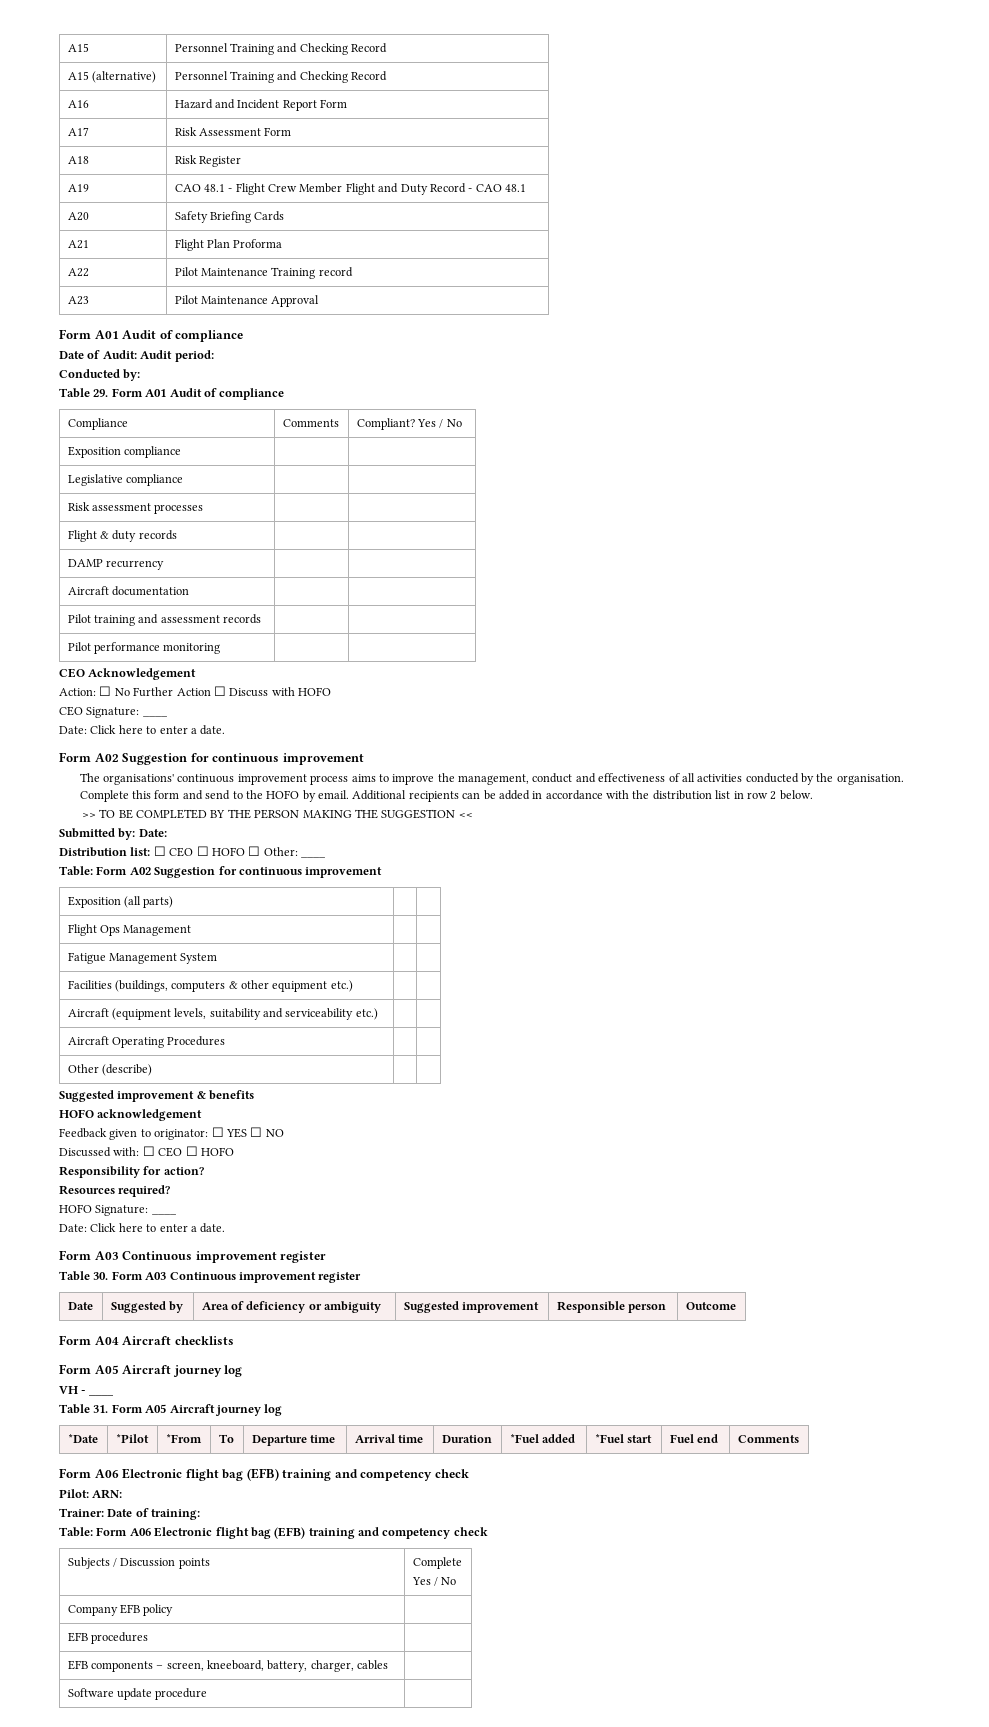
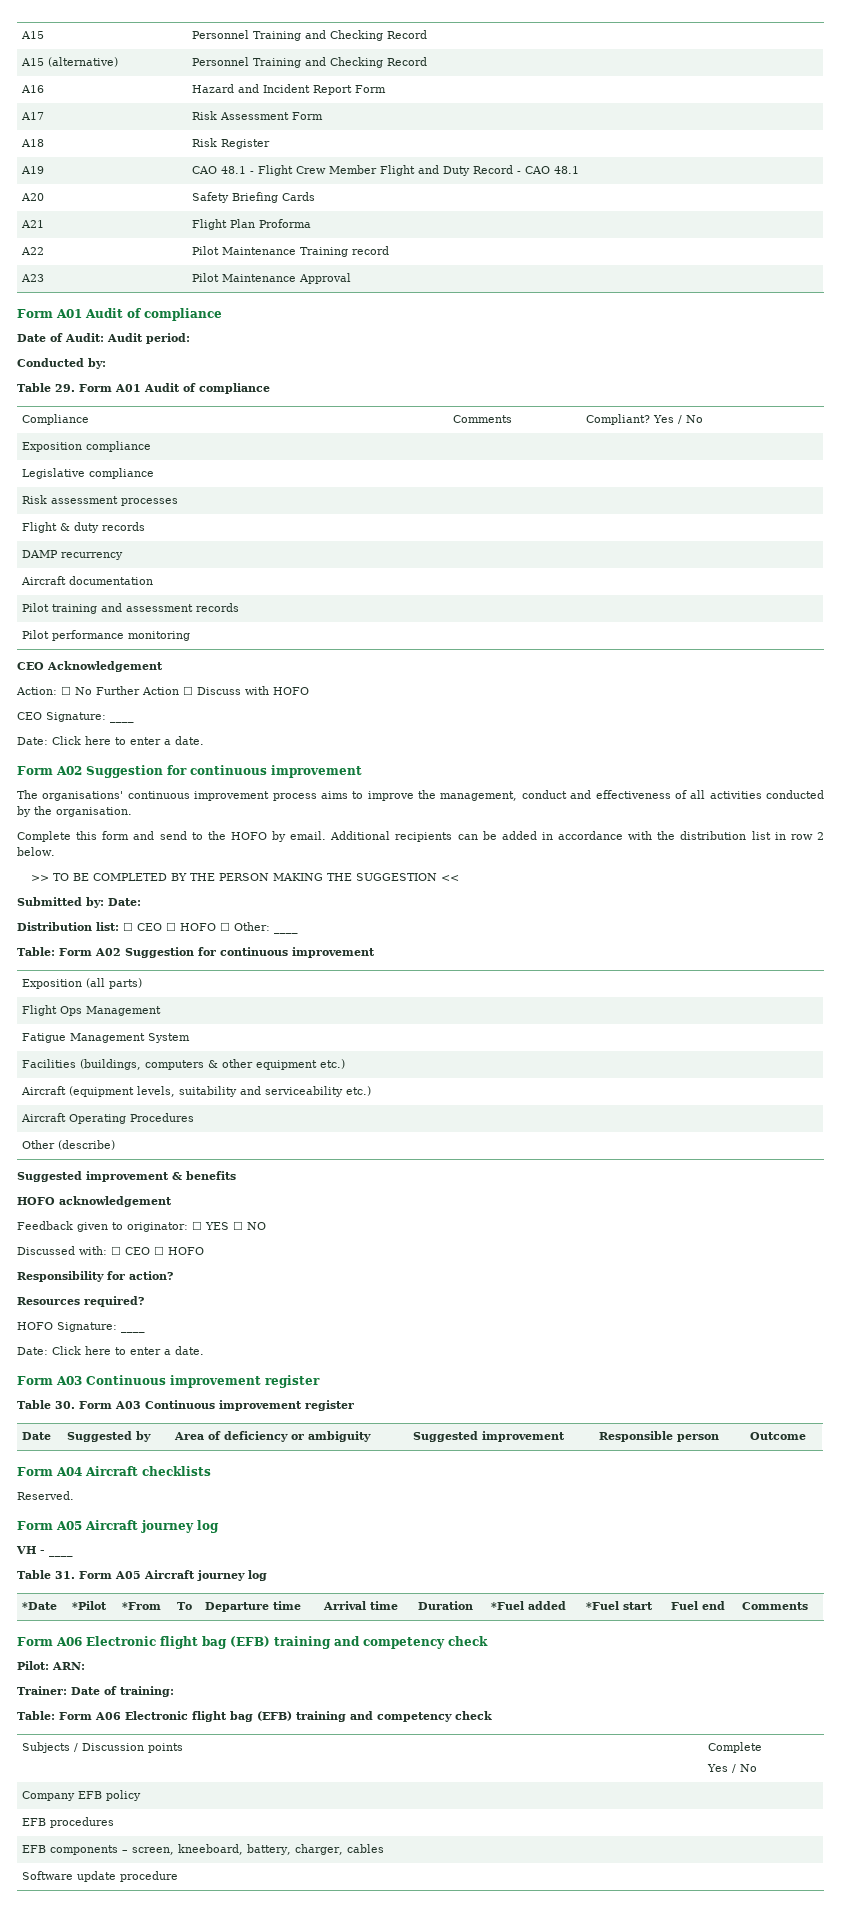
+ Reserved.

